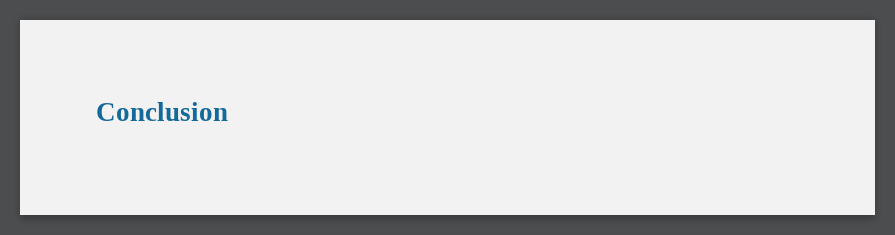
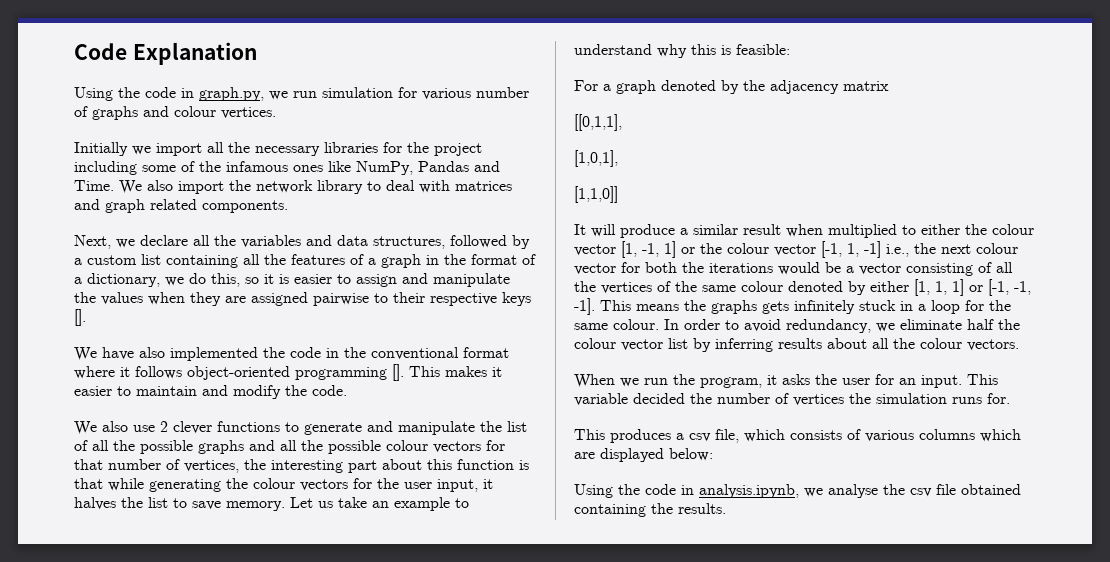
- Conclusion
+ Code Explanation
+ Using the code in graph.py, we run simulation for various number of graphs and colour vertices.
+ Initially we import all the necessary libraries for the project including some of the infamous ones like NumPy, Pandas and Time. We also import the network library to deal with matrices and graph related components.
+ Next, we declare all the variables and data structures, followed by a custom list containing all the features of a graph in the format of a dictionary, we do this, so it is easier to assign and manipulate the values when they are assigned pairwise to their respective keys [].
+ We have also implemented the code in the conventional format where it follows object-oriented programming []. This makes it easier to maintain and modify the code.
+ We also use 2 clever functions to generate and manipulate the list of all the possible graphs and all the possible colour vectors for that number of vertices, the interesting part about this function is that while generating the colour vectors for the user input, it halves the list to save memory. Let us take an example to understand why this is feasible:
+ For a graph denoted by the adjacency matrix
+ [[0,1,1],
+ [1,0,1],
+ [1,1,0]]
+ It will produce a similar result when multiplied to either the colour vector [1, -1, 1] or the colour vector [-1, 1, -1] i.e., the next colour vector for both the iterations would be a vector consisting of all the vertices of the same colour denoted by either [1, 1, 1] or [-1, -1, -1]. This means the graphs gets infinitely stuck in a loop for the same colour. In order to avoid redundancy, we eliminate half the colour vector list by inferring results about all the colour vectors.
+ When we run the program, it asks the user for an input. This variable decided the number of vertices the simulation runs for.
+ This produces a csv file, which consists of various columns which are displayed below:
+ Using the code in analysis.ipynb, we analyse the csv file obtained containing the results.

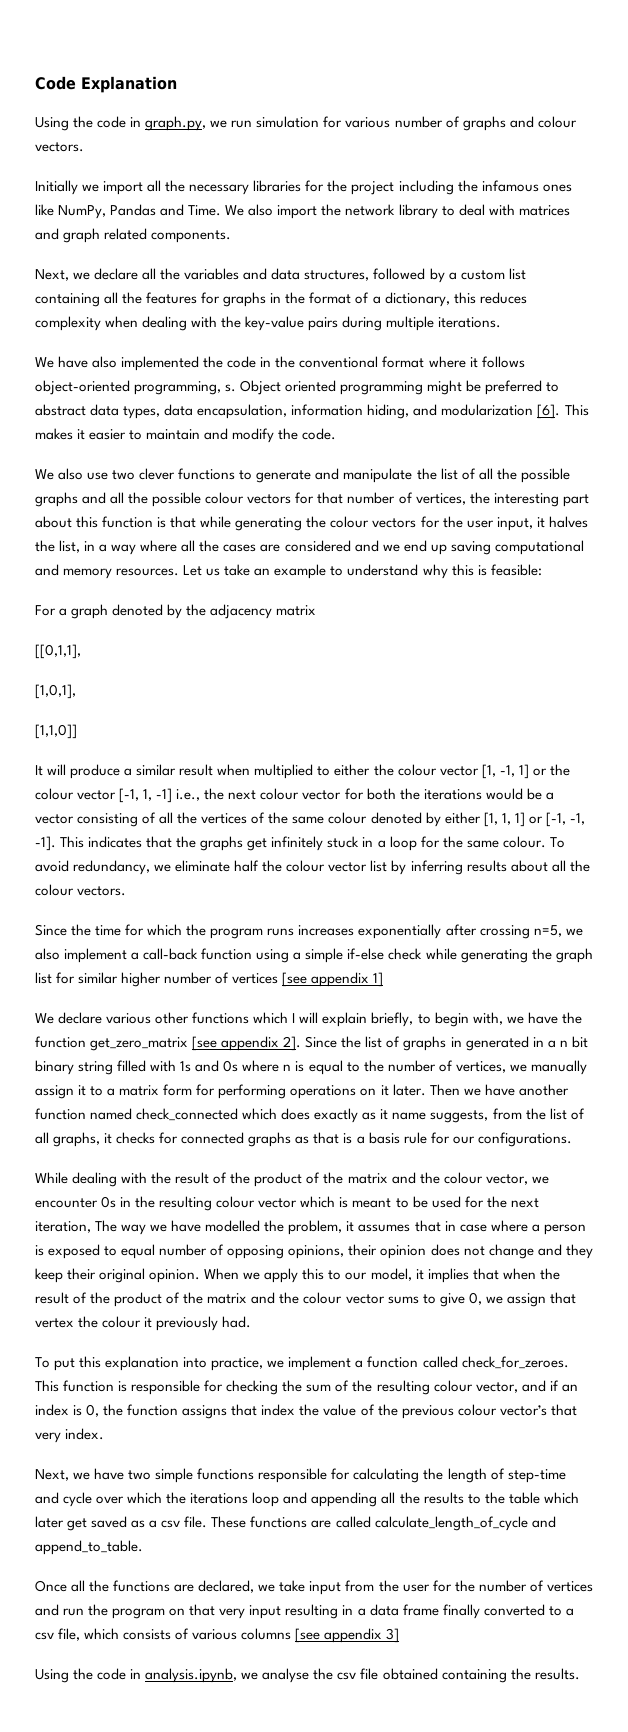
- Using the code in graph.py, we run simulation for various number of graphs and colour vertices.
+ Using the code in graph.py, we run simulation for various number of graphs and colour vectors.
- Initially we import all the necessary libraries for the project including some of the infamous ones like NumPy, Pandas and Time.
+ Initially we import all the necessary libraries for the project including the infamous ones like NumPy, Pandas and Time.
- Next, we declare all the variables and data structures, followed by a custom list containing all the features of a graph in the format of a dictionary, we do this, so it is easier to assign and manipulate the values when they are assigned pairwise to their respective keys [].
+ Next, we declare all the variables and data structures, followed by a custom list containing all the features for graphs in the format of a dictionary, this reduces complexity when dealing with the key-value pairs during multiple iterations.
- We have also implemented the code in the conventional format where it follows object-oriented programming [].
+ We have also implemented the code in the conventional format where it follows object-oriented programming, s. Object oriented programming might be preferred to abstract data types, data encapsulation, information hiding, and modularization [6].
- We also use 2 clever functions to generate and manipulate the list of all the possible graphs and all the possible colour vectors for that number of vertices, the interesting part about this function is that while generating the colour vectors for the user input, it halves the list to save memory.
+ We also use two clever functions to generate and manipulate the list of all the possible graphs and all the possible colour vectors for that number of vertices, the interesting part about this function is that while generating the colour vectors for the user input, it halves the list, in a way where all the cases are considered and we end up saving computational and memory resources.
- This means the graphs gets infinitely stuck in a loop for the same colour.
+ This indicates that the graphs get infinitely stuck in a loop for the same colour.
- In order to avoid redundancy, we eliminate half the colour vector list by inferring results about all the colour vectors.
+ To avoid redundancy, we eliminate half the colour vector list by inferring results about all the colour vectors.
- When we run the program, it asks the user for an input. This variable decided the number of vertices the simulation runs for.
- This produces a csv file, which consists of various columns which are displayed below:
+ Since the time for which the program runs increases exponentially after crossing n=5, we also implement a call-back function using a simple if-else check while generating the graph list for similar higher number of vertices [see appendix 1]
+ We declare various other functions which I will explain briefly, to begin with, we have the function get_zero_matrix [see appendix 2]. Since the list of graphs in generated in a n bit binary string filled with 1s and 0s where n is equal to the number of vertices, we manually assign it to a matrix form for performing operations on it later. Then we have another function named check_connected which does exactly as it name suggests, from the list of all graphs, it checks for connected graphs as that is a basis rule for our configurations.
+ While dealing with the result of the product of the matrix and the colour vector, we encounter 0s in the resulting colour vector which is meant to be used for the next iteration, The way we have modelled the problem, it assumes that in case where a person is exposed to equal number of opposing opinions, their opinion does not change and they keep their original opinion. When we apply this to our model, it implies that when the result of the product of the matrix and the colour vector sums to give 0, we assign that vertex the colour it previously had.
+ To put this explanation into practice, we implement a function called check_for_zeroes. This function is responsible for checking the sum of the resulting colour vector, and if an index is 0, the function assigns that index the value of the previous colour vector’s that very index.
+ Next, we have two simple functions responsible for calculating the length of step-time and cycle over which the iterations loop and appending all the results to the table which later get saved as a csv file. These functions are called calculate_length_of_cycle and append_to_table.
+ Once all the functions are declared, we take input from the user for the number of vertices and run the program on that very input resulting in a data frame finally converted to a csv file, which consists of various columns [see appendix 3]

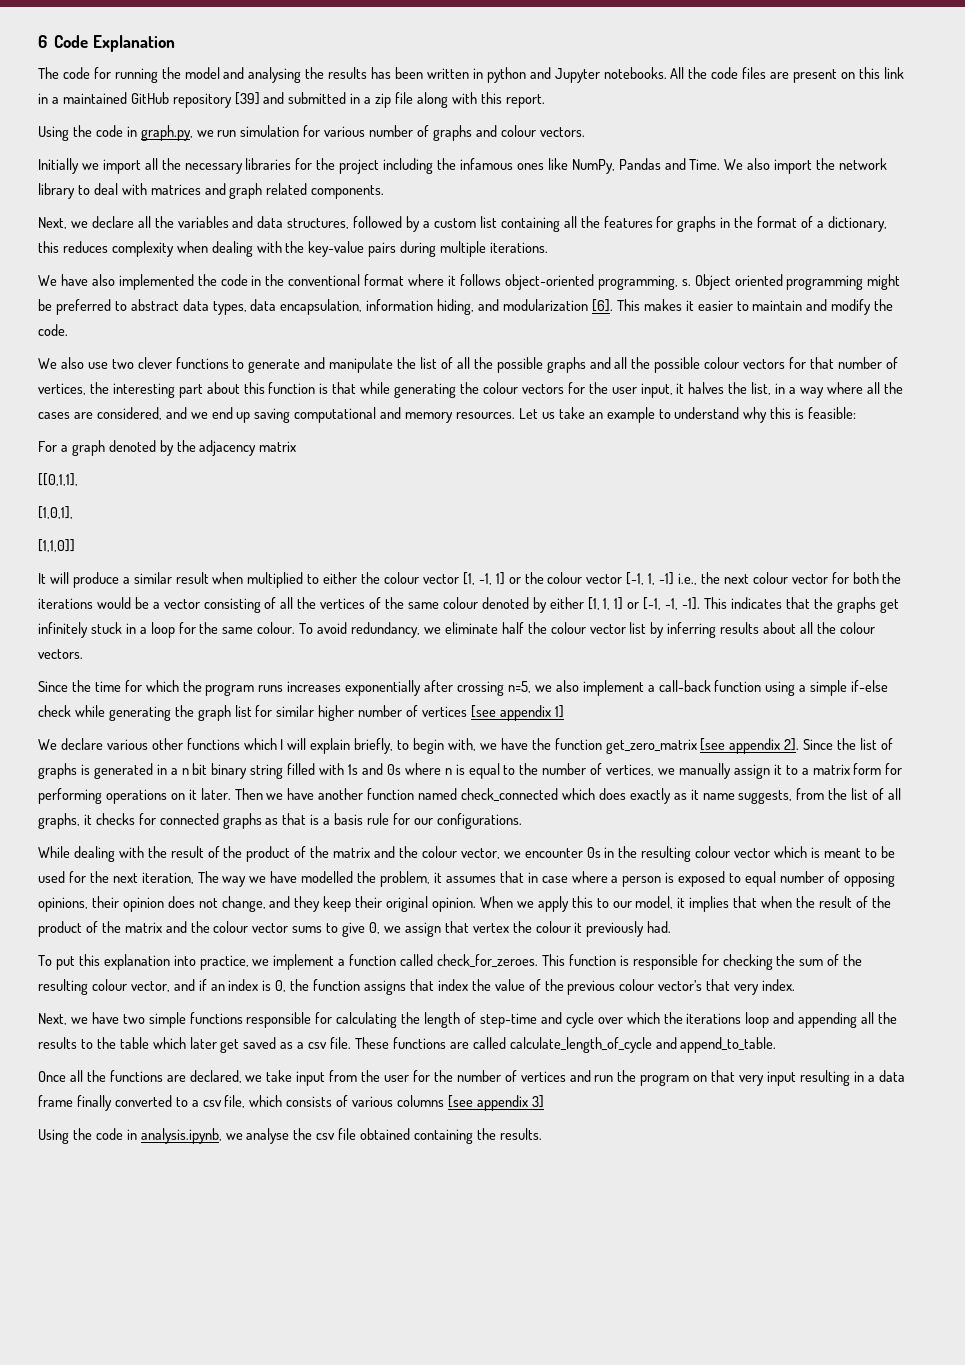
- Code Explanation
+ 6 Code Explanation
+ The code for running the model and analysing the results has been written in python and Jupyter notebooks. All the code files are present on this link in a maintained GitHub repository [39] and submitted in a zip file along with this report.
- We also use two clever functions to generate and manipulate the list of all the possible graphs and all the possible colour vectors for that number of vertices, the interesting part about this function is that while generating the colour vectors for the user input, it halves the list, in a way where all the cases are considered and we end up saving computational and memory resources.
+ We also use two clever functions to generate and manipulate the list of all the possible graphs and all the possible colour vectors for that number of vertices, the interesting part about this function is that while generating the colour vectors for the user input, it halves the list, in a way where all the cases are considered, and we end up saving computational and memory resources.
- Since the list of graphs in generated in a n bit binary string filled with 1s and 0s where n is equal to the number of vertices, we manually assign it to a matrix form for performing operations on it later.
+ Since the list of graphs is generated in a n bit binary string filled with 1s and 0s where n is equal to the number of vertices, we manually assign it to a matrix form for performing operations on it later.
- While dealing with the result of the product of the matrix and the colour vector, we encounter 0s in the resulting colour vector which is meant to be used for the next iteration, The way we have modelled the problem, it assumes that in case where a person is exposed to equal number of opposing opinions, their opinion does not change and they keep their original opinion.
+ While dealing with the result of the product of the matrix and the colour vector, we encounter 0s in the resulting colour vector which is meant to be used for the next iteration, The way we have modelled the problem, it assumes that in case where a person is exposed to equal number of opposing opinions, their opinion does not change, and they keep their original opinion.

